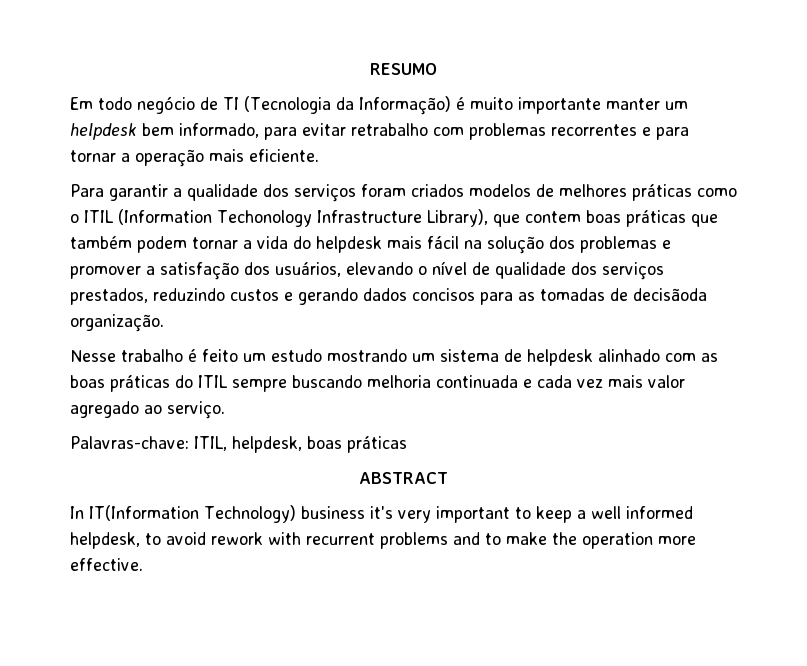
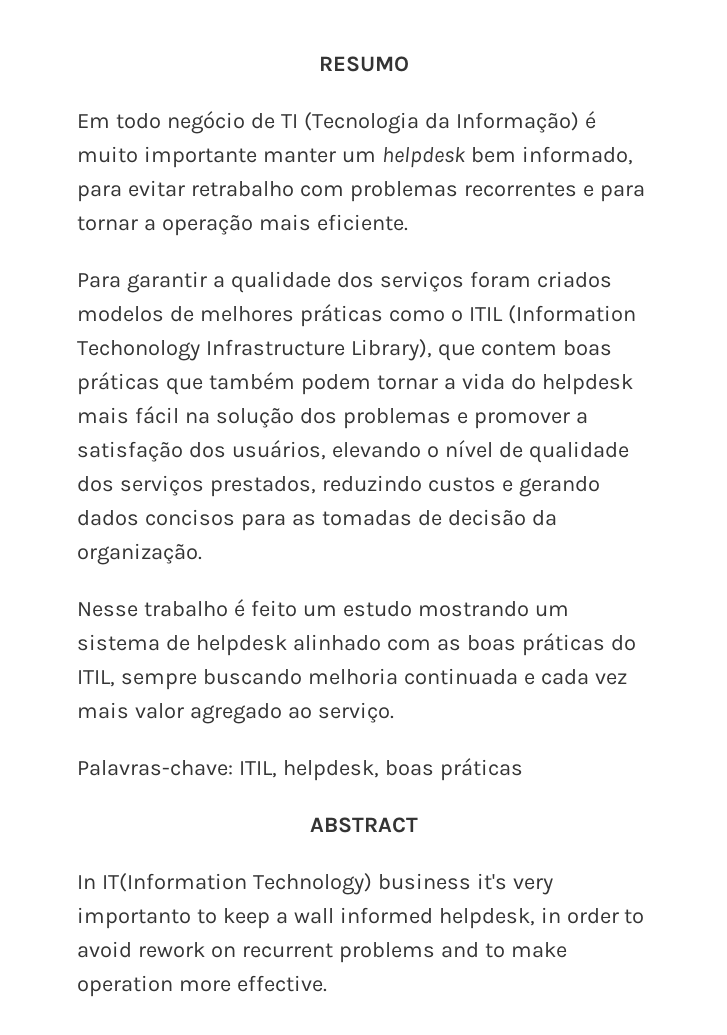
- Para garantir a qualidade dos serviços foram criados modelos de melhores práticas como o ITIL (Information Techonology Infrastructure Library), que contem boas práticas que também podem tornar a vida do helpdesk mais fácil na solução dos problemas e promover a satisfação dos usuários, elevando o nível de qualidade dos serviços prestados, reduzindo custos e gerando dados concisos para as tomadas de decisãoda organização.
+ Para garantir a qualidade dos serviços foram criados modelos de melhores práticas como o ITIL (Information Techonology Infrastructure Library), que contem boas práticas que também podem tornar a vida do helpdesk mais fácil na solução dos problemas e promover a satisfação dos usuários, elevando o nível de qualidade dos serviços prestados, reduzindo custos e gerando dados concisos para as tomadas de decisão da organização.
- Nesse trabalho é feito um estudo mostrando um sistema de helpdesk alinhado com as boas práticas do ITIL sempre buscando melhoria continuada e cada vez mais valor agregado ao serviço.
+ Nesse trabalho é feito um estudo mostrando um sistema de helpdesk alinhado com as boas práticas do ITIL, sempre buscando melhoria continuada e cada vez mais valor agregado ao serviço.
- In IT(Information Technology) business it's very important to keep a well informed helpdesk, to avoid rework with recurrent problems and to make the operation more effective.
+ In IT(Information Technology) business it's very importanto to keep a wall informed helpdesk, in order to avoid rework on recurrent problems and to make operation more effective.

